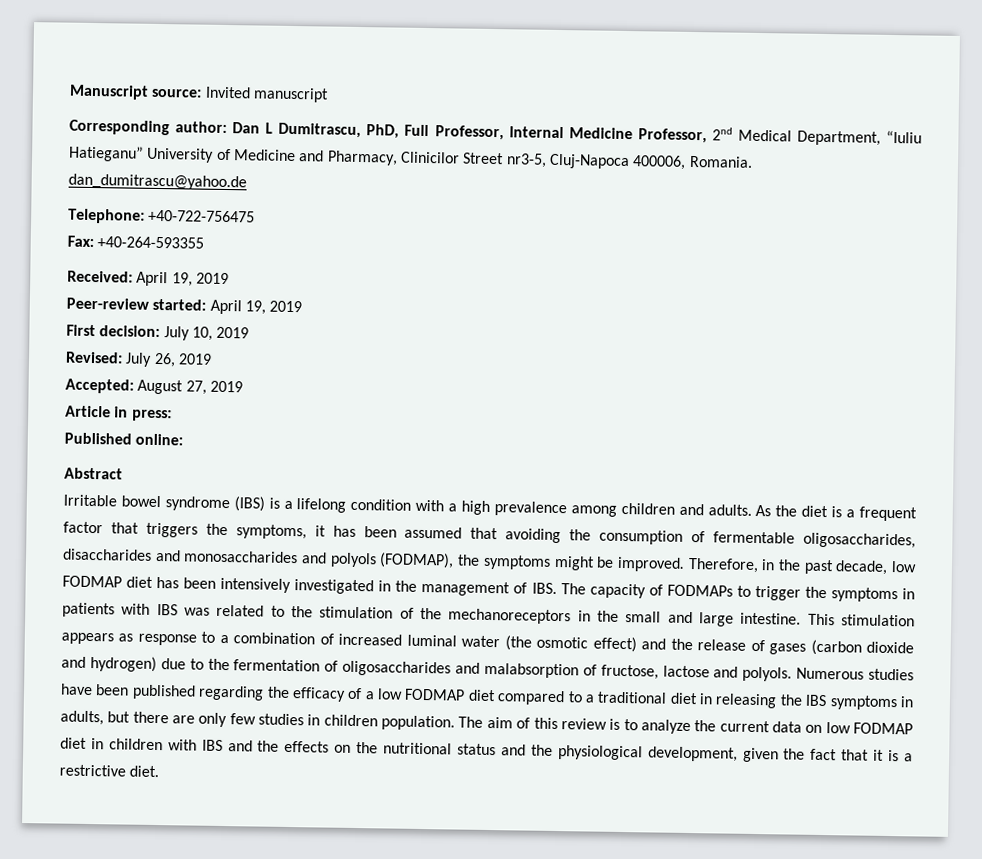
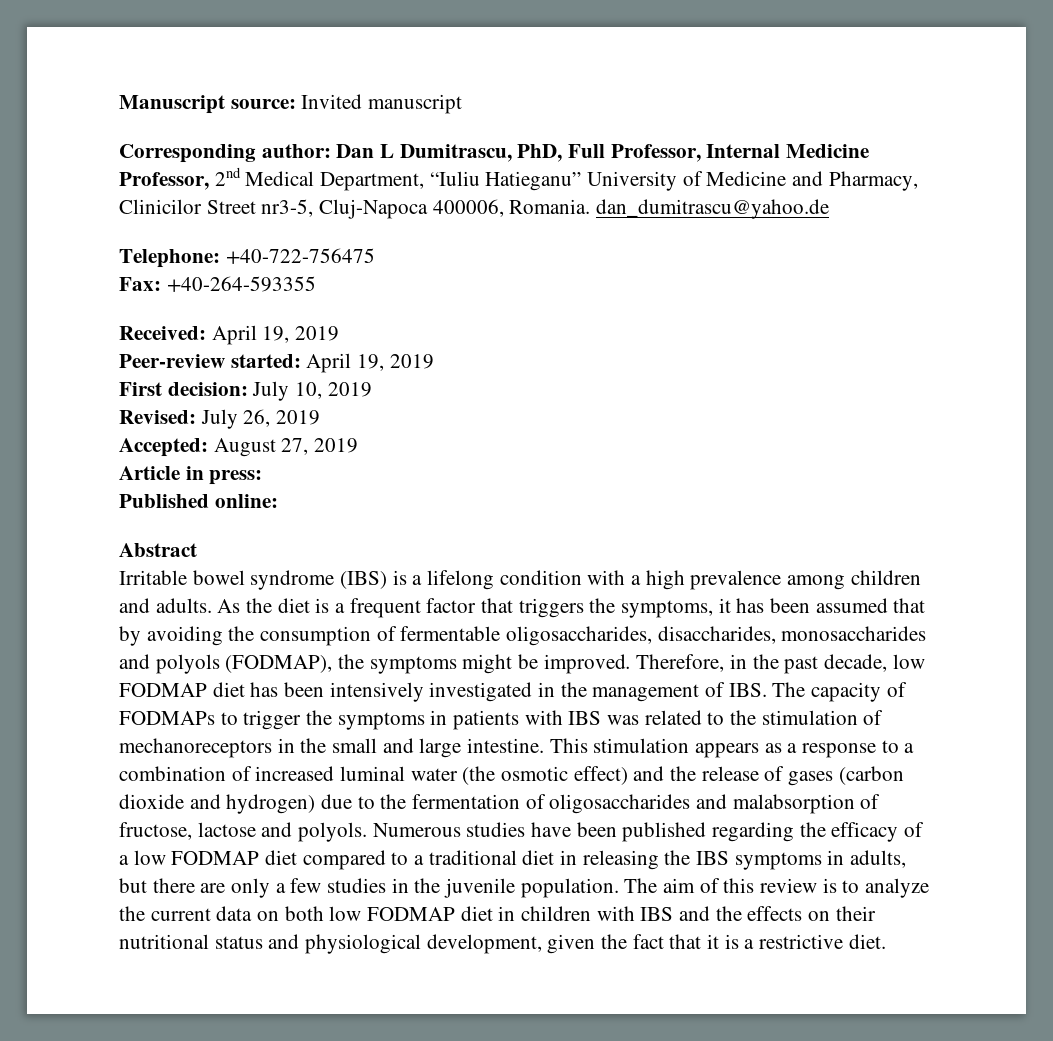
- As the diet is a frequent factor that triggers the symptoms, it has been assumed that avoiding the consumption of fermentable oligosaccharides, disaccharides and monosaccharides and polyols (FODMAP), the symptoms might be improved.
+ As the diet is a frequent factor that triggers the symptoms, it has been assumed that by avoiding the consumption of fermentable oligosaccharides, disaccharides, monosaccharides and polyols (FODMAP), the symptoms might be improved.
- Therefore, in the past decade, low FODMAP diet has been intensively investigated in the management of IBS. The capacity of FODMAPs to trigger the symptoms in patients with IBS was related to the stimulation of the mechanoreceptors in the small and large intestine.
+ Therefore, in the past decade, low FODMAP diet has been intensively investigated in the management of IBS. The capacity of FODMAPs to trigger the symptoms in patients with IBS was related to the stimulation of mechanoreceptors in the small and large intestine.
- This stimulation appears as response to a combination of increased luminal water (the osmotic effect) and the release of gases (carbon dioxide and hydrogen) due to the fermentation of oligosaccharides and malabsorption of fructose, lactose and polyols.
+ This stimulation appears as a response to a combination of increased luminal water (the osmotic effect) and the release of gases (carbon dioxide and hydrogen) due to the fermentation of oligosaccharides and malabsorption of fructose, lactose and polyols.
- Numerous studies have been published regarding the efficacy of a low FODMAP diet compared to a traditional diet in releasing the IBS symptoms in adults, but there are only few studies in children population.
+ Numerous studies have been published regarding the efficacy of a low FODMAP diet compared to a traditional diet in releasing the IBS symptoms in adults, but there are only a few studies in the juvenile population.
- The aim of this review is to analyze the current data on low FODMAP diet in children with IBS and the effects on the nutritional status and the physiological development, given the fact that it is a restrictive diet.
+ The aim of this review is to analyze the current data on both low FODMAP diet in children with IBS and the effects on their nutritional status and physiological development, given the fact that it is a restrictive diet.

